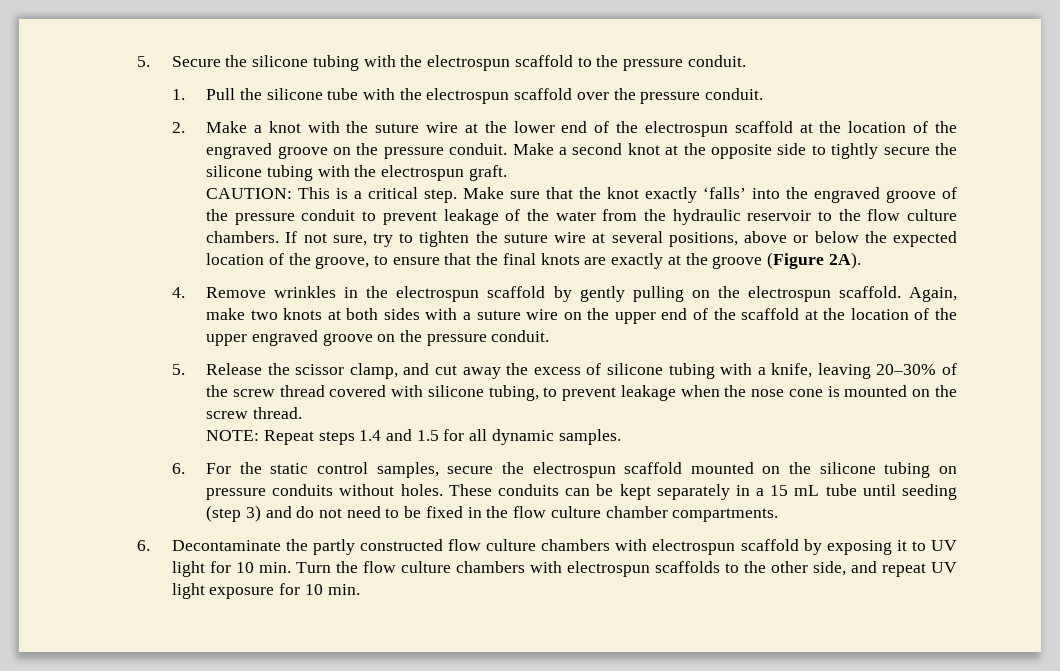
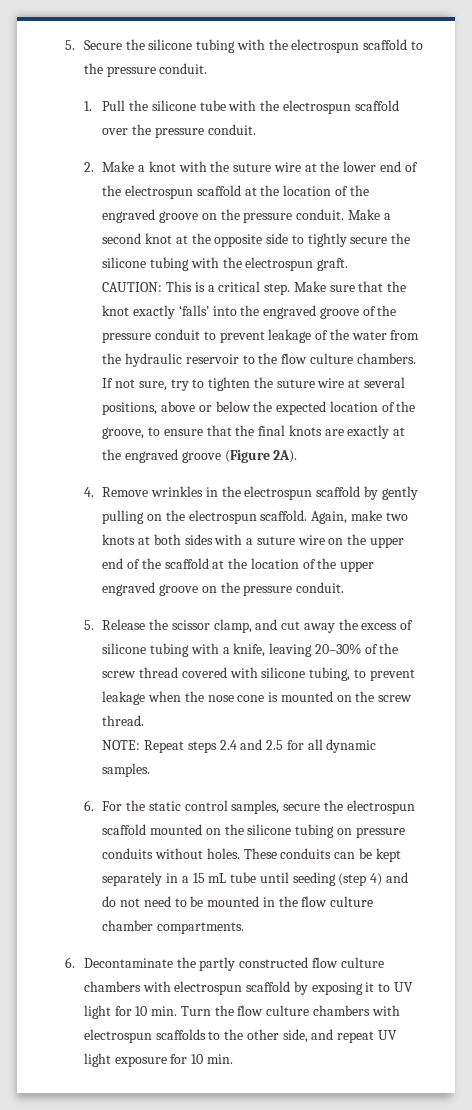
- If not sure, try to tighten the suture wire at several positions, above or below the expected location of the groove, to ensure that the final knots are exactly at the groove (Figure 2A).
+ If not sure, try to tighten the suture wire at several positions, above or below the expected location of the groove, to ensure that the final knots are exactly at the engraved groove (Figure 2A).
- NOTE: Repeat steps 1.4 and 1.5 for all dynamic samples.
+ NOTE: Repeat steps 2.4 and 2.5 for all dynamic samples.
- These conduits can be kept separately in a 15 mL tube until seeding (step 3) and do not need to be fixed in the flow culture chamber compartments.
+ These conduits can be kept separately in a 15 mL tube until seeding (step 4) and do not need to be mounted in the flow culture chamber compartments.

